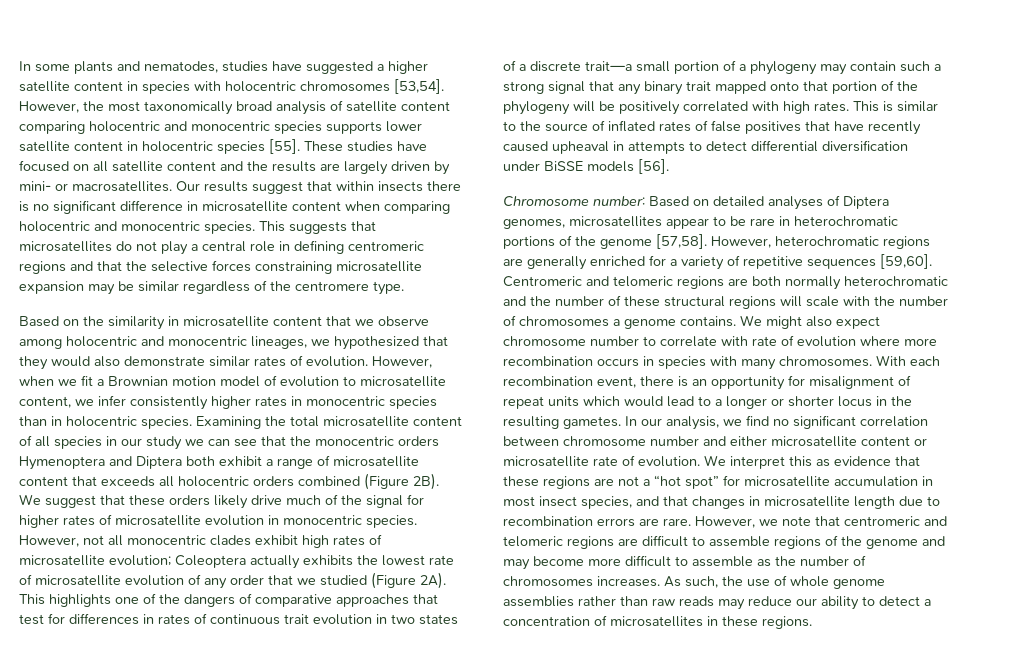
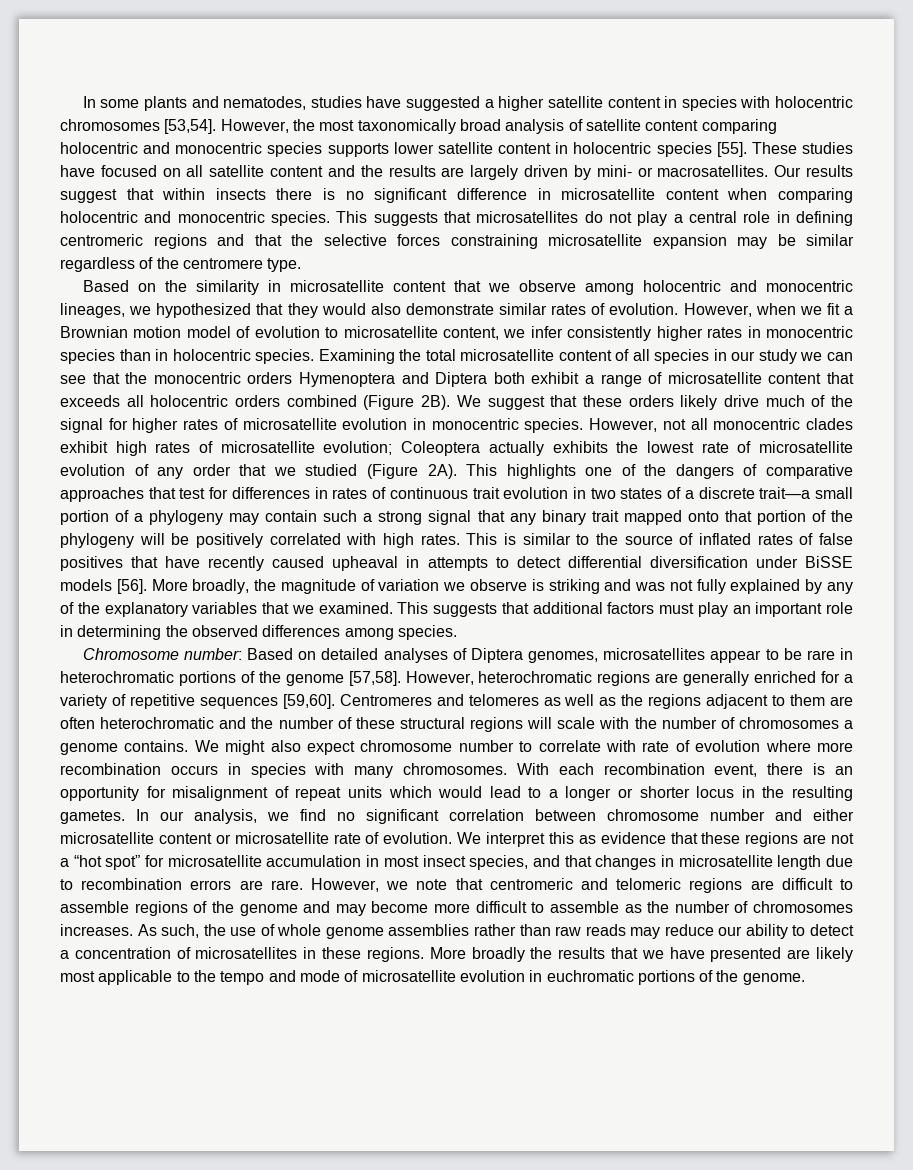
+ More broadly, the magnitude of variation we observe is striking and was not fully explained by any of the explanatory variables that we examined. This suggests that additional factors must play an important role in determining the observed differences among species.
- Centromeric and telomeric regions are both normally heterochromatic and the number of these structural regions will scale with the number of chromosomes a genome contains.
+ Centromeres and telomeres as well as the regions adjacent to them are often heterochromatic and the number of these structural regions will scale with the number of chromosomes a genome contains.
+ More broadly the results that we have presented are likely most applicable to the tempo and mode of microsatellite evolution in euchromatic portions of the genome.

